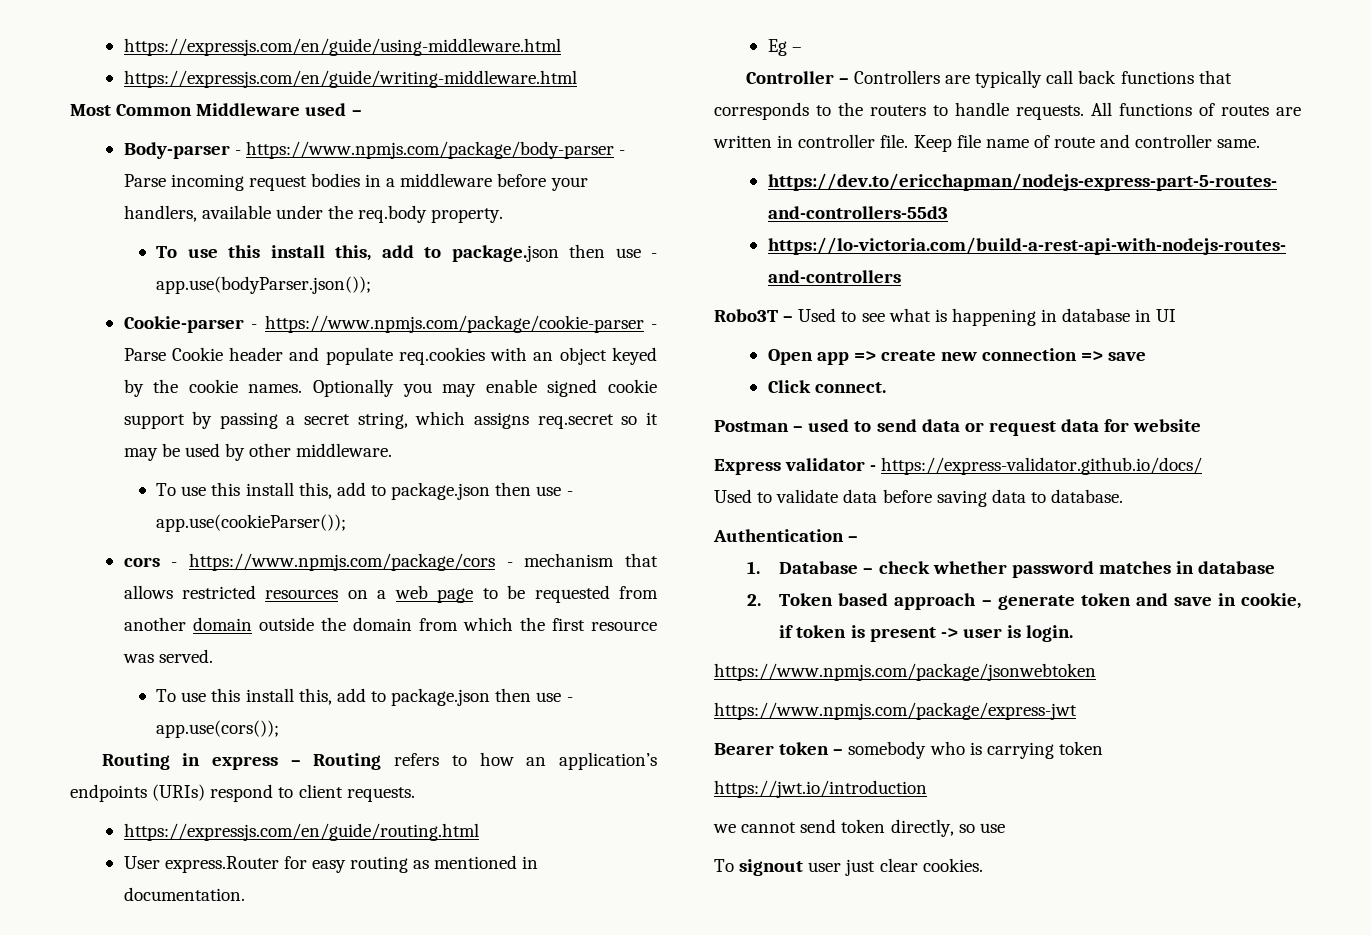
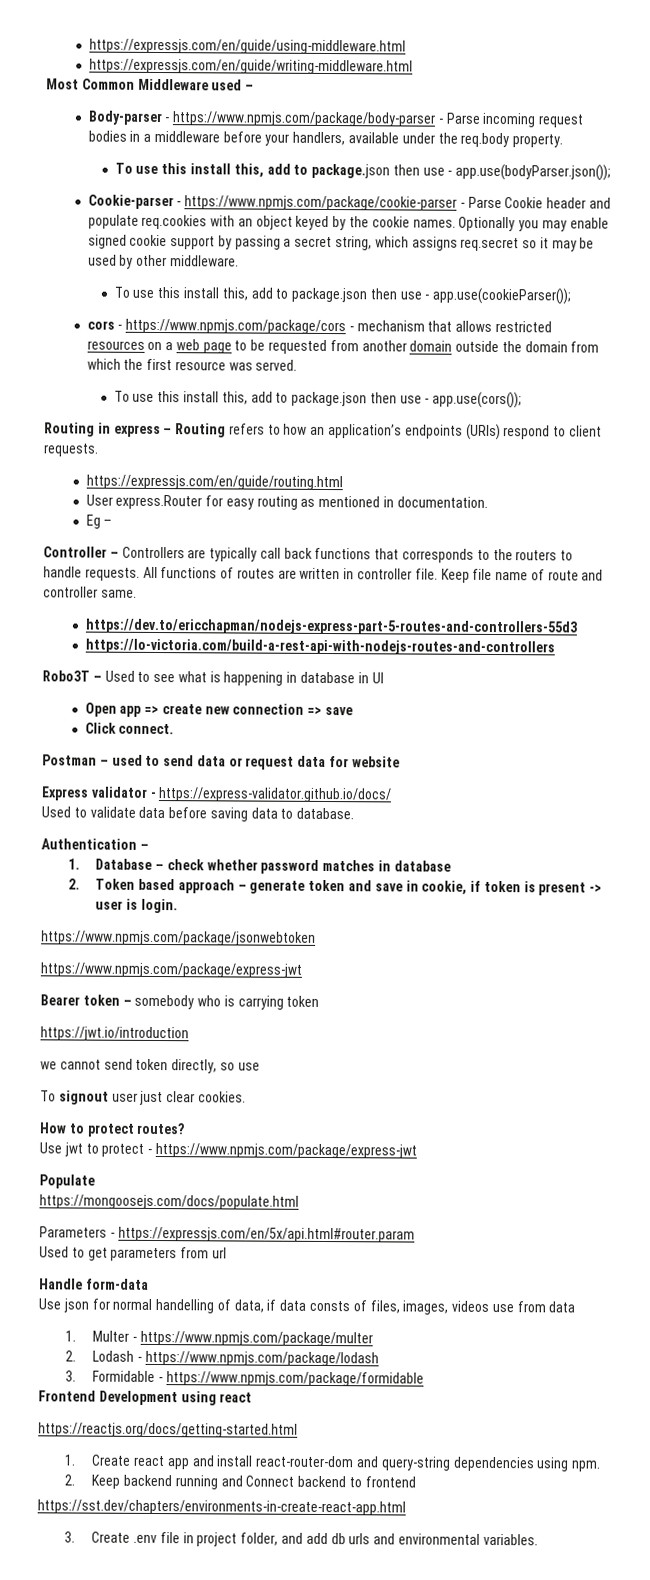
+ How to protect routes?
+ Use jwt to protect - https://www.npmjs.com/package/express-jwt
+ Populate
+ https://mongoosejs.com/docs/populate.html
+ Parameters - https://expressjs.com/en/5x/api.html#router.param
+ Used to get parameters from url
+ Handle form-data
+ Use json for normal handelling of data, if data consts of files, images, videos use from data
+ 1. Multer - https://www.npmjs.com/package/multer
+ 2. Lodash - https://www.npmjs.com/package/lodash
+ 3. Formidable - https://www.npmjs.com/package/formidable
+ Frontend Development using react
+ https://reactjs.org/docs/getting-started.html
+ 1. Create react app and install react-router-dom and query-string dependencies using npm.
+ 2. Keep backend running and Connect backend to frontend
+ https://sst.dev/chapters/environments-in-create-react-app.html
+ 3. Create .env file in project folder, and add db urls and environmental variables.

